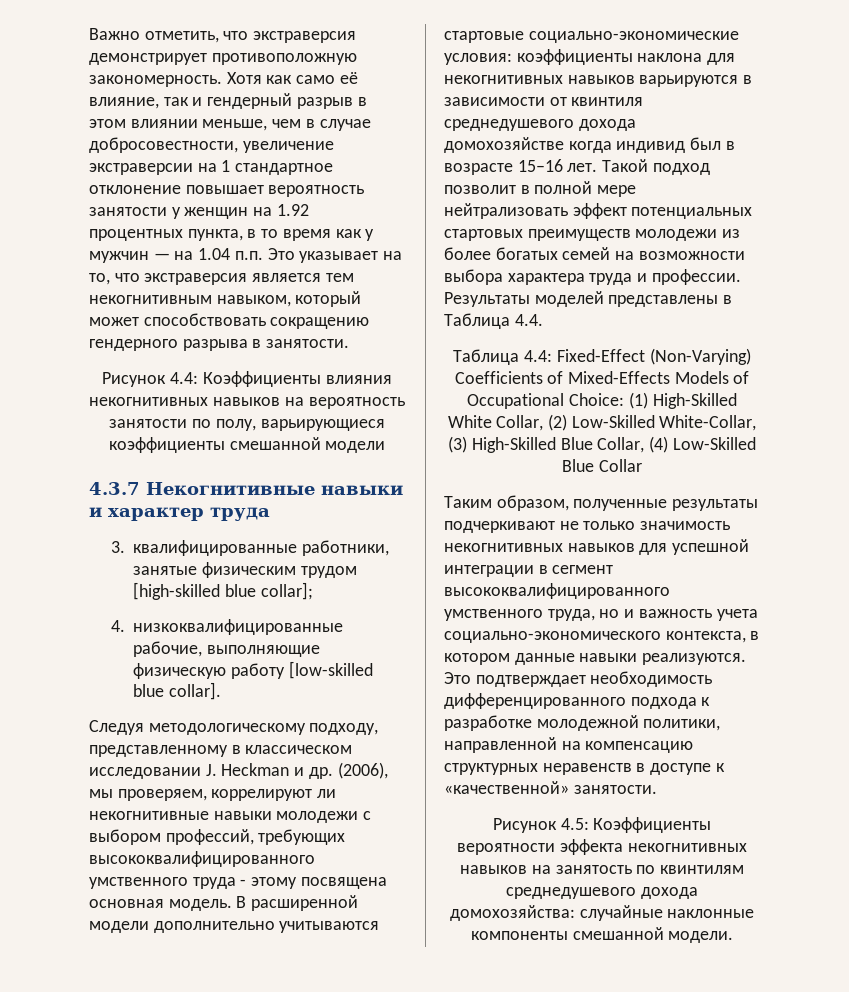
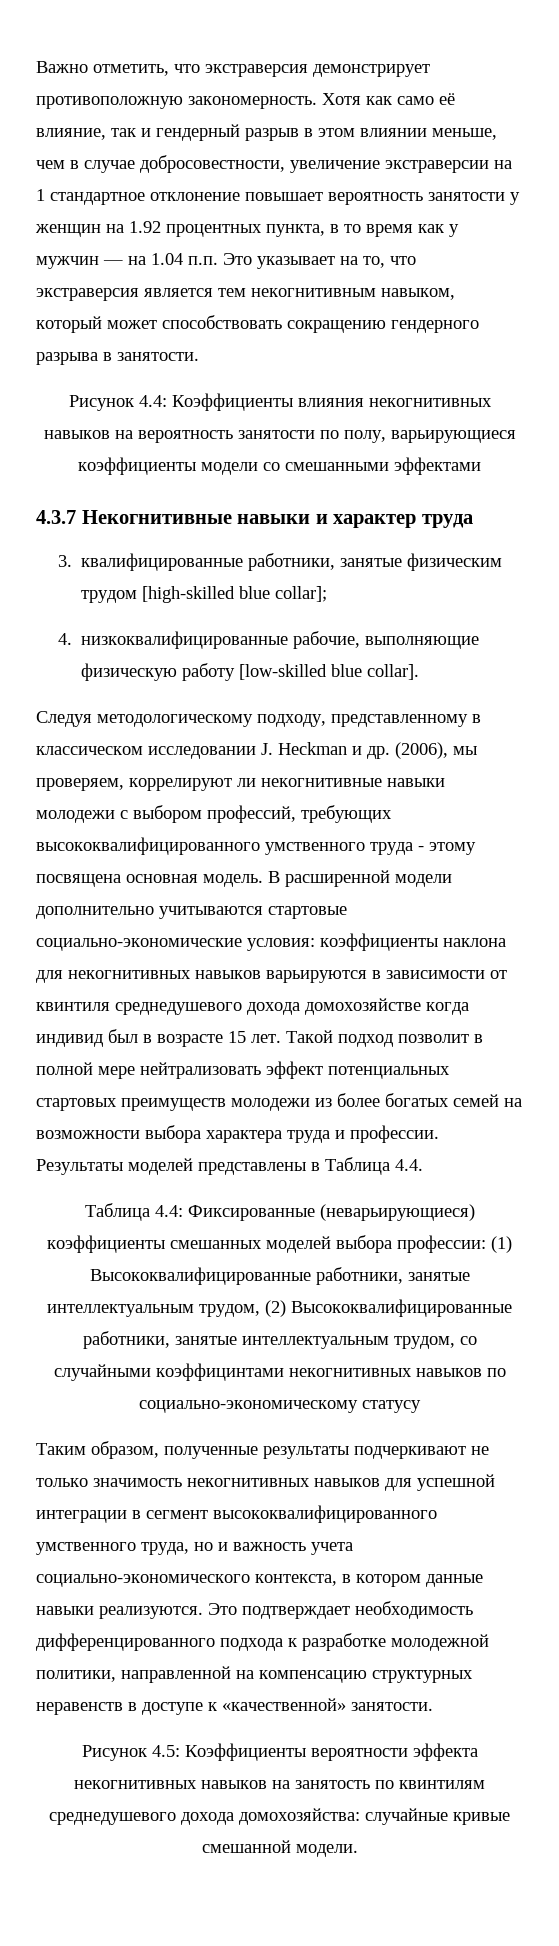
- Рисунок 4.4: Коэффициенты влияния некогнитивных навыков на вероятность занятости по полу, варьирующиеся коэффициенты смешанной модели
+ Рисунок 4.4: Коэффициенты влияния некогнитивных навыков на вероятность занятости по полу, варьирующиеся коэффициенты модели со смешанными эффектами
- В расширенной модели дополнительно учитываются стартовые социально-экономические условия: коэффициенты наклона для некогнитивных навыков варьируются в зависимости от квинтиля среднедушевого дохода домохозяйстве когда индивид был в возрасте 15–16 лет.
+ В расширенной модели дополнительно учитываются стартовые социально-экономические условия: коэффициенты наклона для некогнитивных навыков варьируются в зависимости от квинтиля среднедушевого дохода домохозяйстве когда индивид был в возрасте 15 лет.
- Таблица 4.4: Fixed-Effect (Non-Varying) Coefficients of Mixed-Effects Models of Occupational Choice: (1) High-Skilled White Collar, (2) Low-Skilled White-Collar, (3) High-Skilled Blue Collar, (4) Low-Skilled Blue Collar
+ Таблица 4.4: Фиксированные (неварьирующиеся) коэффициенты смешанных моделей выбора профессии: (1) Высококвалифицированные работники, занятые интеллектуальным трудом, (2) Высококвалифицированные работники, занятые интеллектуальным трудом, со случайными коэффицинтами некогнитивных навыков по социально-экономическому статусу
- Рисунок 4.5: Коэффициенты вероятности эффекта некогнитивных навыков на занятость по квинтилям среднедушевого дохода домохозяйства: случайные наклонные компоненты смешанной модели.
+ Рисунок 4.5: Коэффициенты вероятности эффекта некогнитивных навыков на занятость по квинтилям среднедушевого дохода домохозяйства: случайные кривые смешанной модели.

